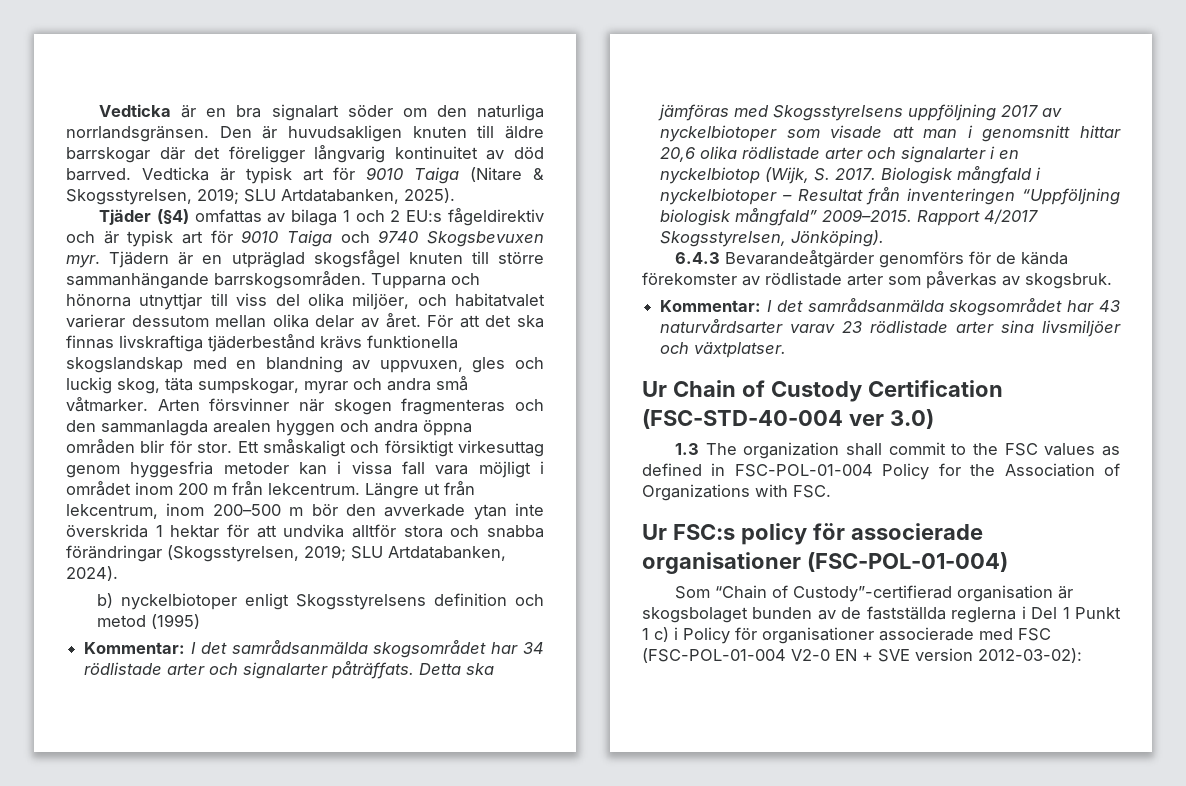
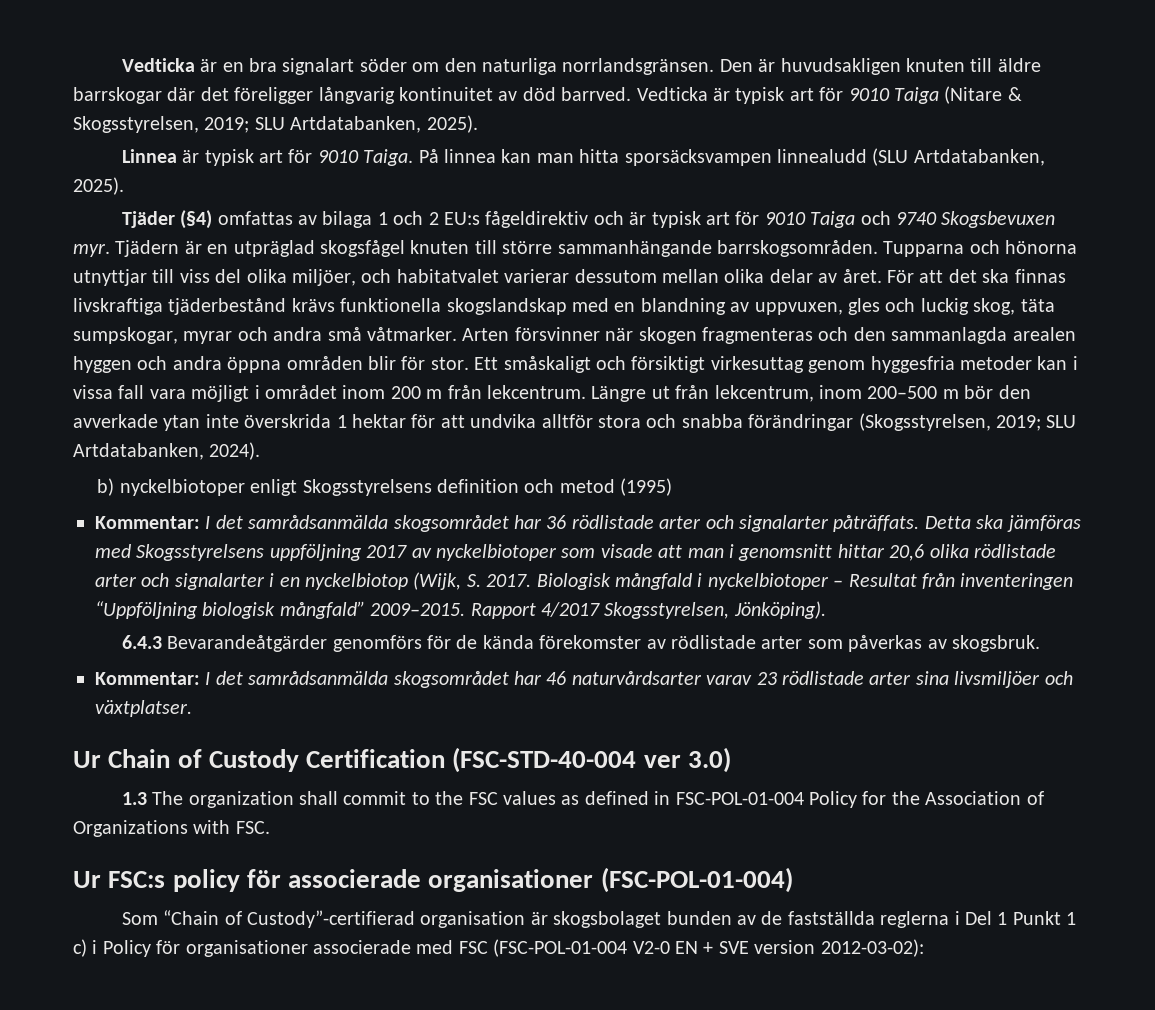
+ Linnea är typisk art för 9010 Taiga. På linnea kan man hitta sporsäcksvampen linnealudd (SLU Artdatabanken, 2025).
- Kommentar: I det samrådsanmälda skogsområdet har 34 rödlistade arter och signalarter påträffats.
+ Kommentar: I det samrådsanmälda skogsområdet har 36 rödlistade arter och signalarter påträffats.
- Kommentar: I det samrådsanmälda skogsområdet har 43 naturvårdsarter varav 23 rödlistade arter sina livsmiljöer och växtplatser.
+ Kommentar: I det samrådsanmälda skogsområdet har 46 naturvårdsarter varav 23 rödlistade arter sina livsmiljöer och växtplatser.

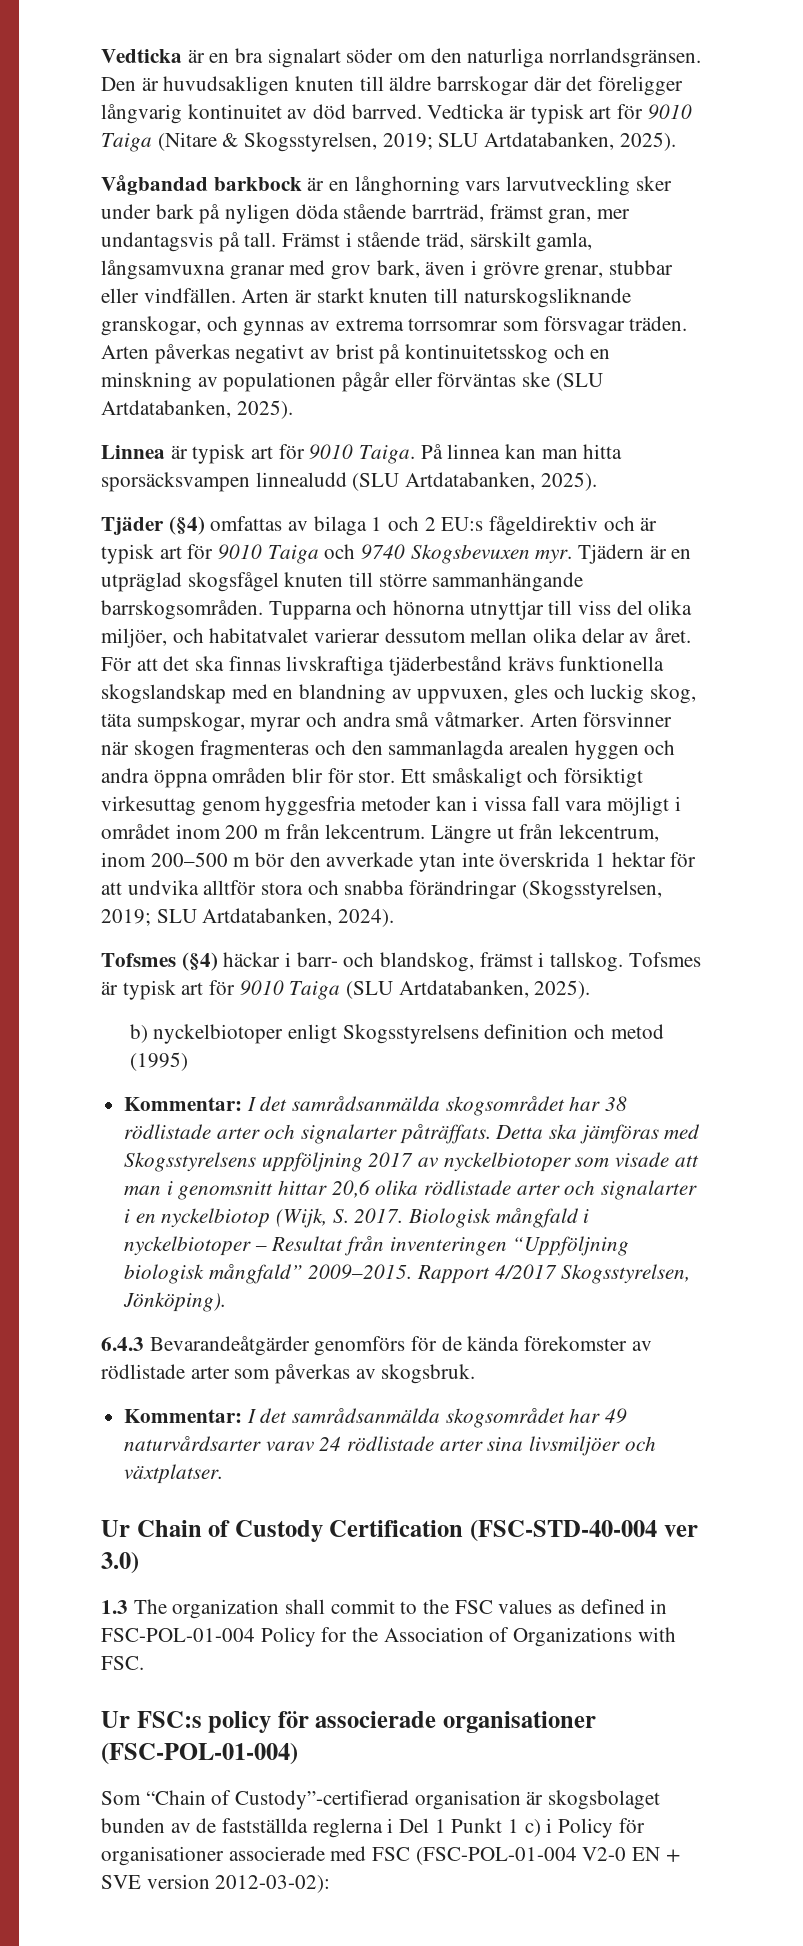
+ Vågbandad barkbock är en långhorning vars larvutveckling sker under bark på nyligen döda stående barrträd, främst gran, mer undantagsvis på tall. Främst i stående träd, särskilt gamla, långsamvuxna granar med grov bark, även i grövre grenar, stubbar eller vindfällen. Arten är starkt knuten till naturskogsliknande granskogar, och gynnas av extrema torrsomrar som försvagar träden. Arten påverkas negativt av brist på kontinuitetsskog och en minskning av populationen pågår eller förväntas ske (SLU Artdatabanken, 2025).
+ Tofsmes (§4) häckar i barr- och blandskog, främst i tallskog. Tofsmes är typisk art för 9010 Taiga (SLU Artdatabanken, 2025).
- Kommentar: I det samrådsanmälda skogsområdet har 36 rödlistade arter och signalarter påträffats.
+ Kommentar: I det samrådsanmälda skogsområdet har 38 rödlistade arter och signalarter påträffats.
- Kommentar: I det samrådsanmälda skogsområdet har 46 naturvårdsarter varav 23 rödlistade arter sina livsmiljöer och växtplatser.
+ Kommentar: I det samrådsanmälda skogsområdet har 49 naturvårdsarter varav 24 rödlistade arter sina livsmiljöer och växtplatser.

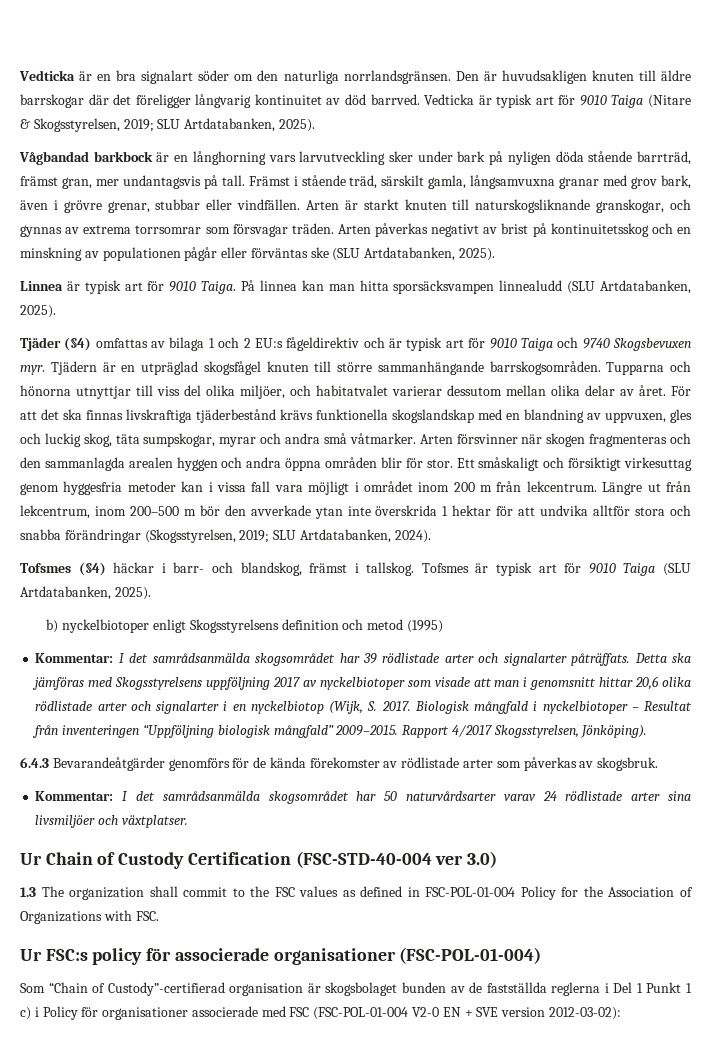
- Kommentar: I det samrådsanmälda skogsområdet har 38 rödlistade arter och signalarter påträffats.
+ Kommentar: I det samrådsanmälda skogsområdet har 39 rödlistade arter och signalarter påträffats.
- Kommentar: I det samrådsanmälda skogsområdet har 49 naturvårdsarter varav 24 rödlistade arter sina livsmiljöer och växtplatser.
+ Kommentar: I det samrådsanmälda skogsområdet har 50 naturvårdsarter varav 24 rödlistade arter sina livsmiljöer och växtplatser.

